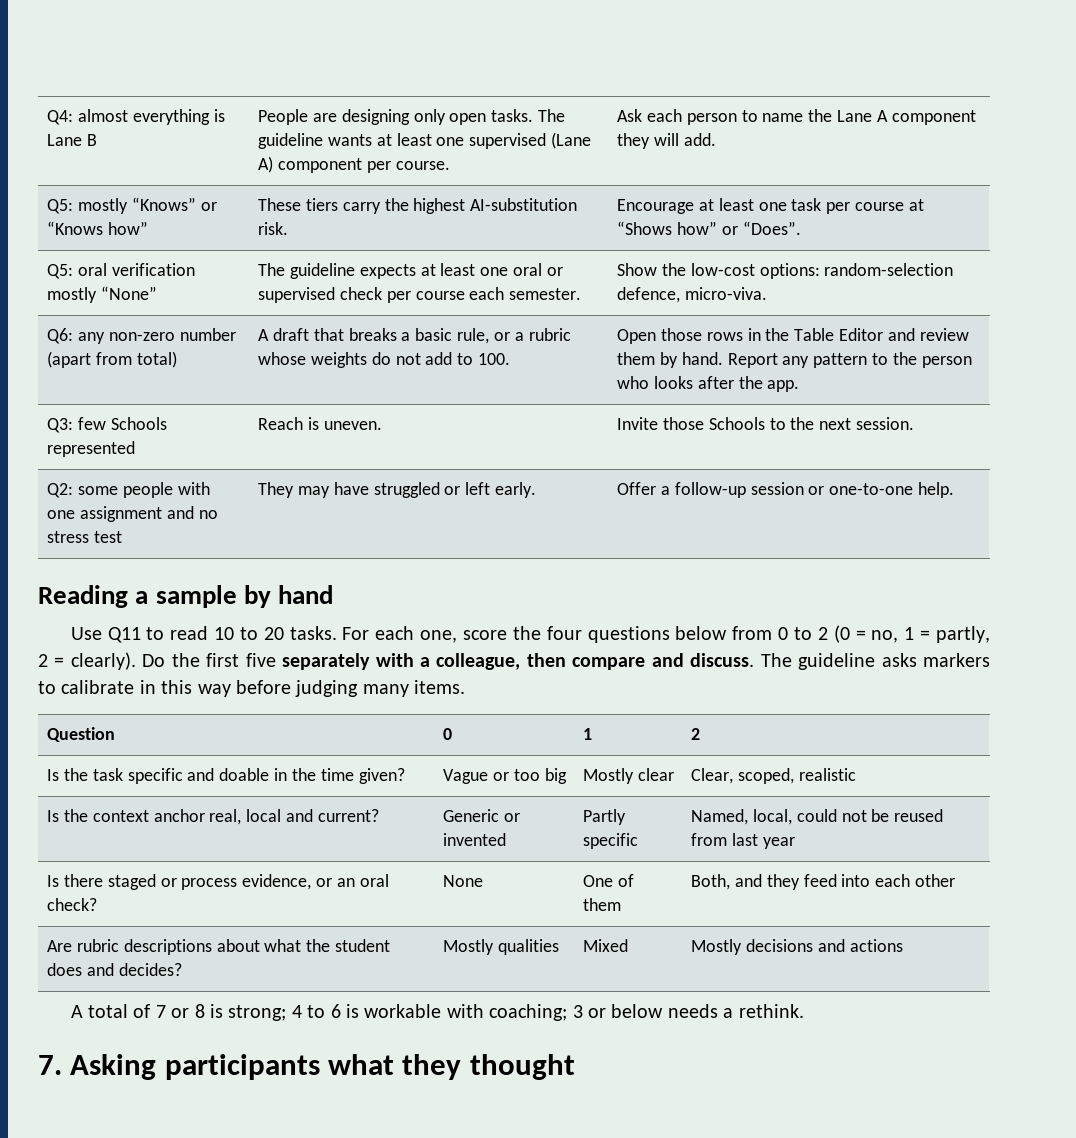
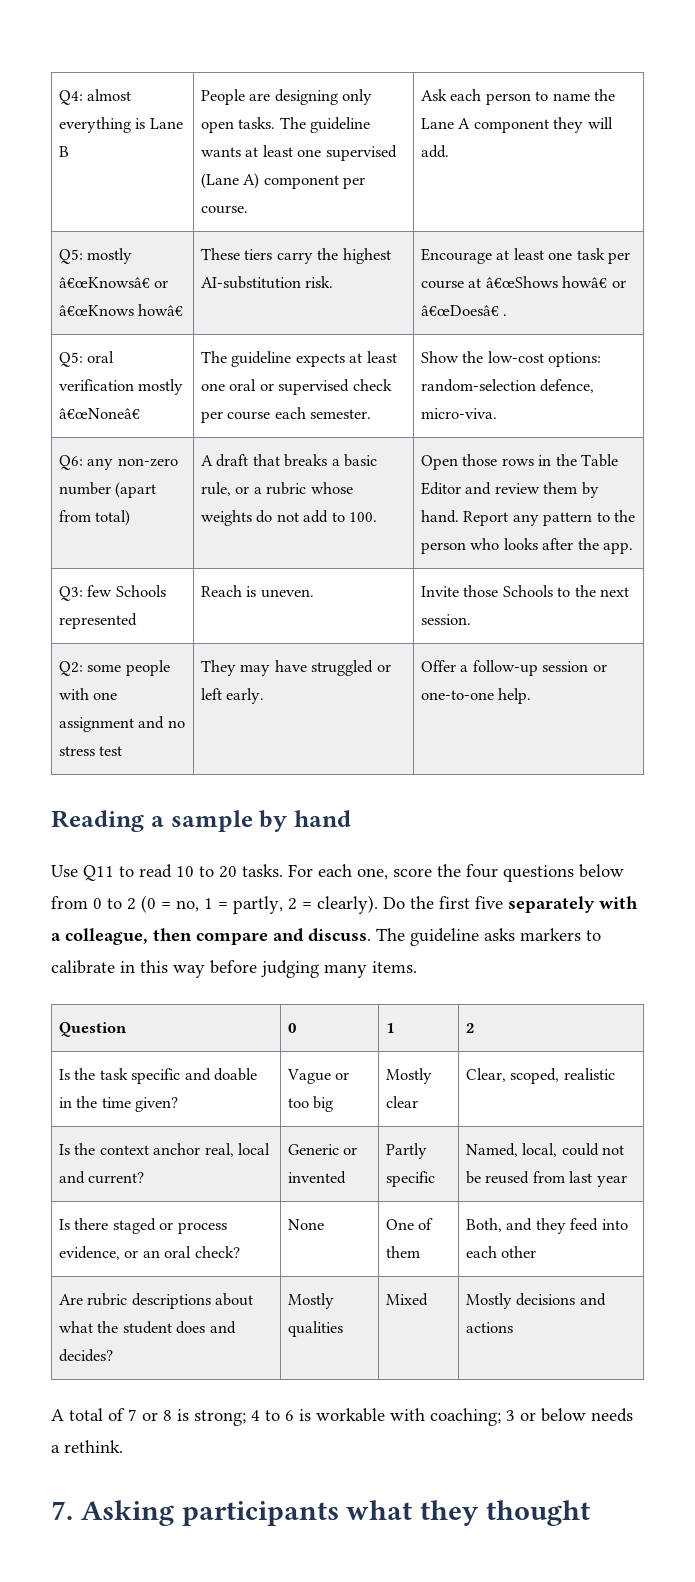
- Q5: mostly “Knows” or “Knows how” | These tiers carry the highest AI-substitution risk. | Encourage at least one task per course at “Shows how” or “Does”.
+ Q5: mostly â€œKnowsâ€ or â€œKnows howâ€ | These tiers carry the highest AI-substitution risk. | Encourage at least one task per course at â€œShows howâ€ or â€œDoesâ€ .
- Q5: oral verification mostly “None” | The guideline expects at least one oral or supervised check per course each semester. | Show the low-cost options: random-selection defence, micro-viva.
+ Q5: oral verification mostly â€œNoneâ€ | The guideline expects at least one oral or supervised check per course each semester. | Show the low-cost options: random-selection defence, micro-viva.

